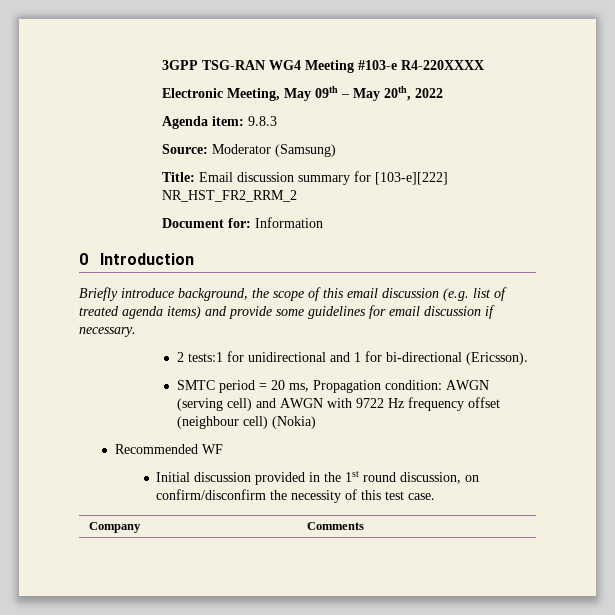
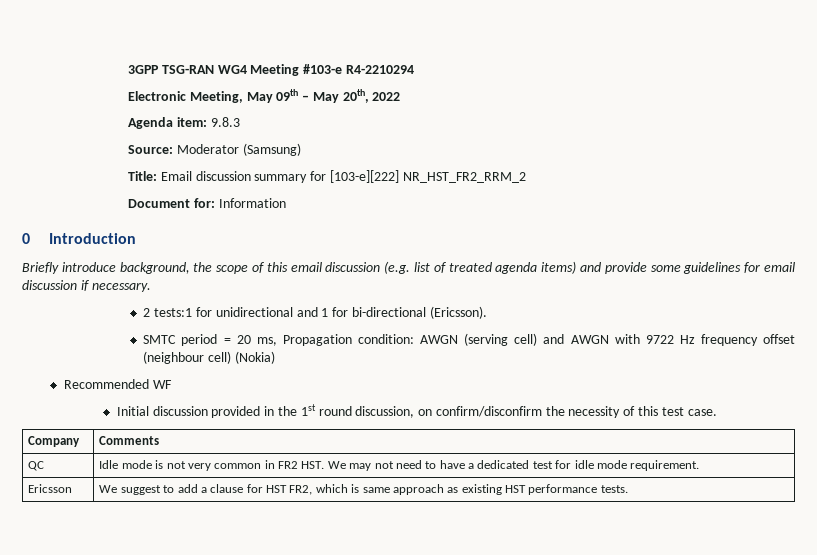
- 3GPP TSG-RAN WG4 Meeting #103-e R4-220XXXX
+ 3GPP TSG-RAN WG4 Meeting #103-e R4-2210294
+ QC | Idle mode is not very common in FR2 HST. We may not need to have a dedicated test for idle mode requirement.
+ Ericsson | We suggest to add a clause for HST FR2, which is same approach as existing HST performance tests.

